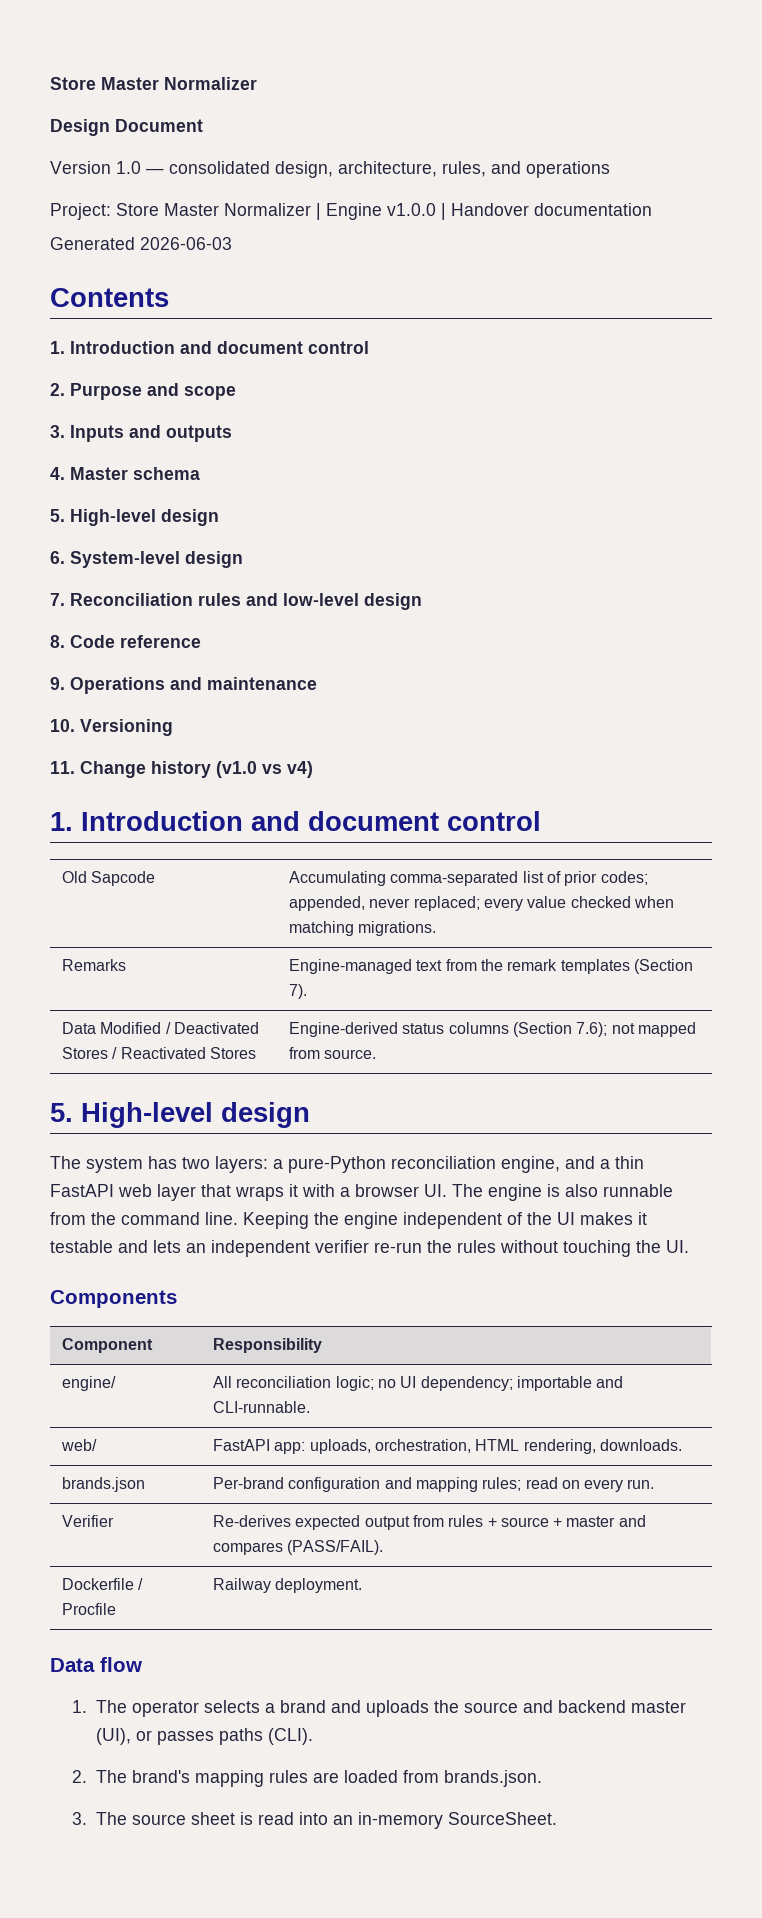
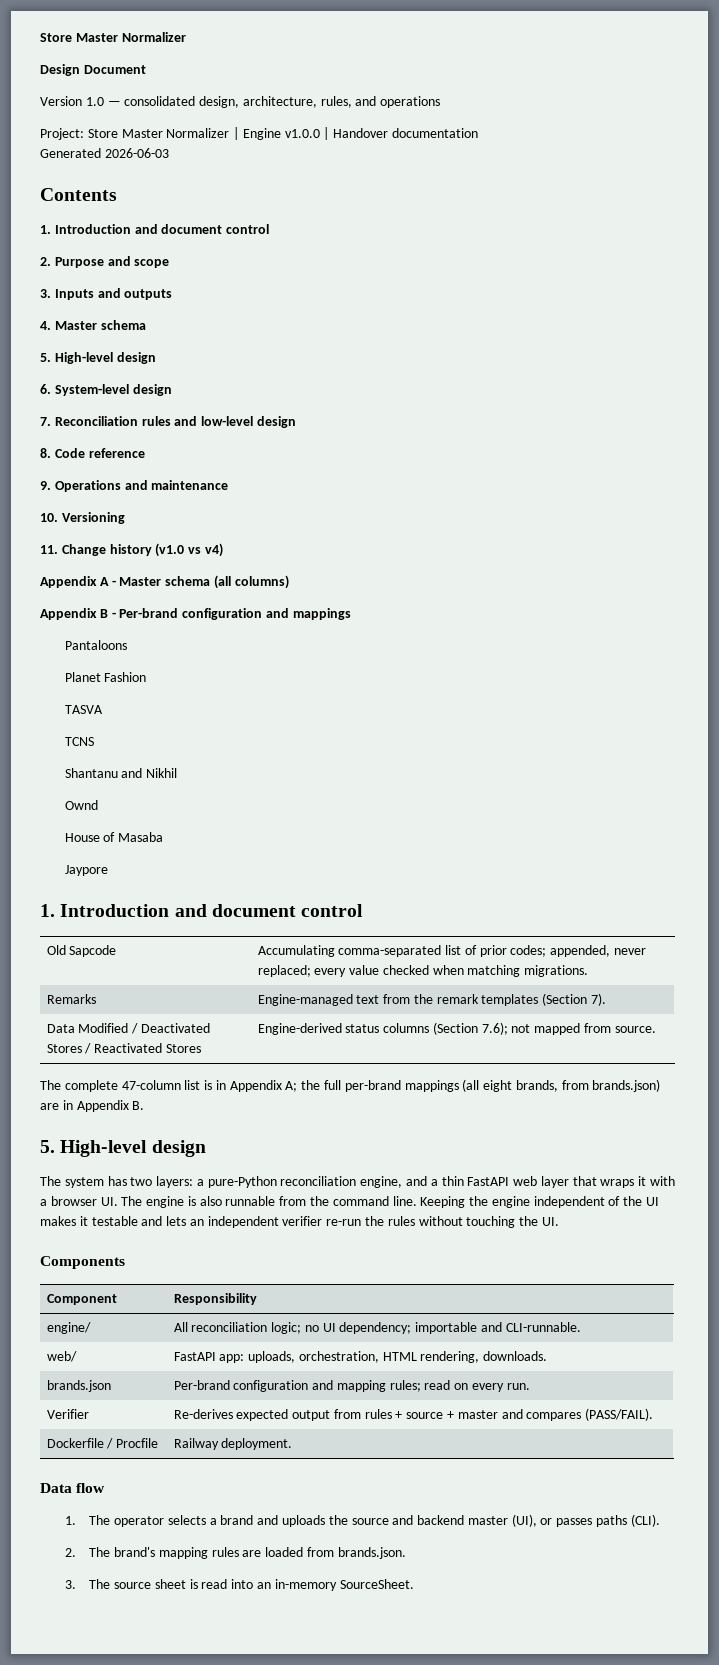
+ Appendix A - Master schema (all columns)
+ Appendix B - Per-brand configuration and mappings
+ Pantaloons
+ Planet Fashion
+ TASVA
+ TCNS
+ Shantanu and Nikhil
+ Ownd
+ House of Masaba
+ Jaypore
+ The complete 47-column list is in Appendix A; the full per-brand mappings (all eight brands, from brands.json) are in Appendix B.

